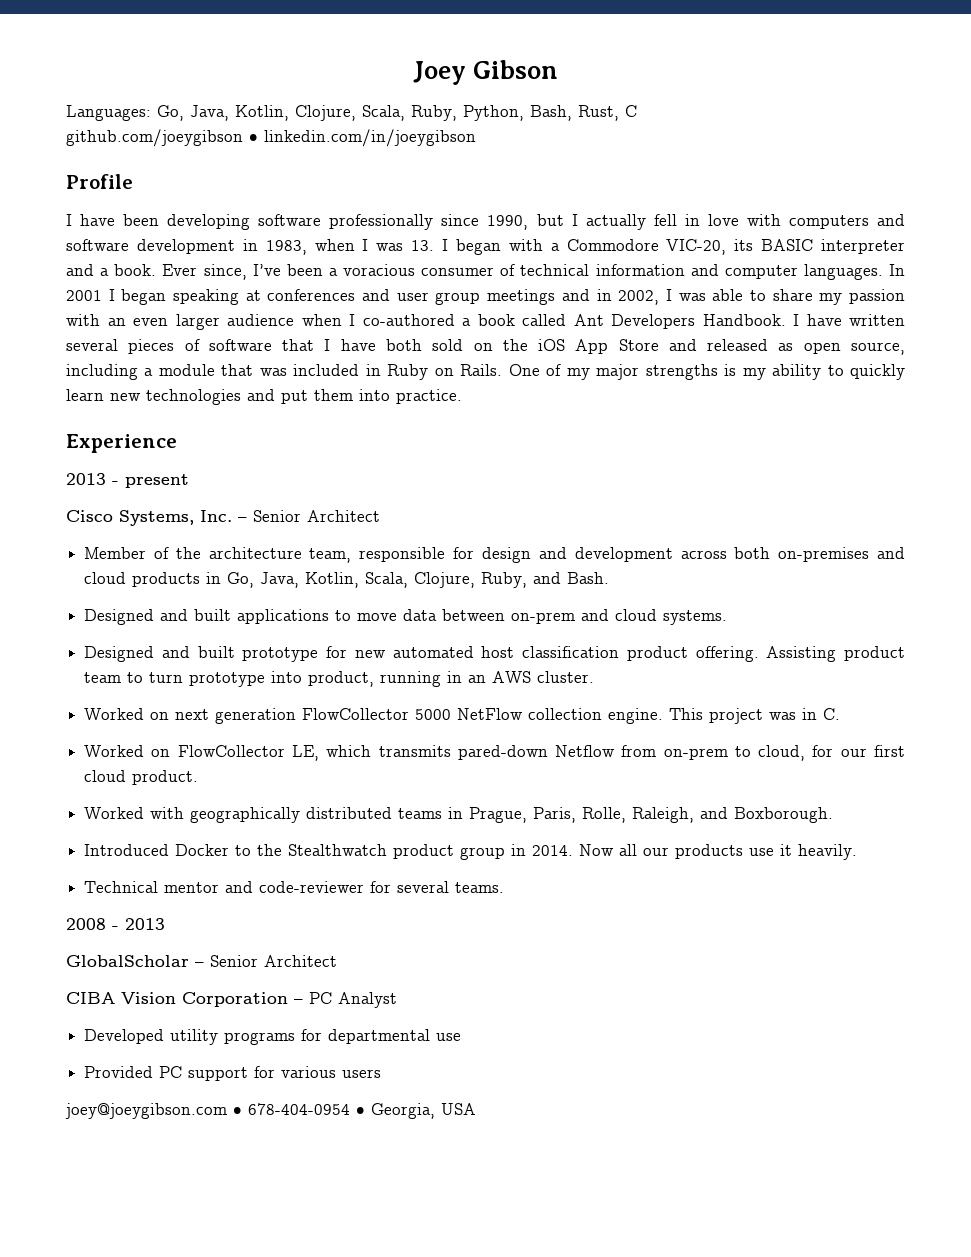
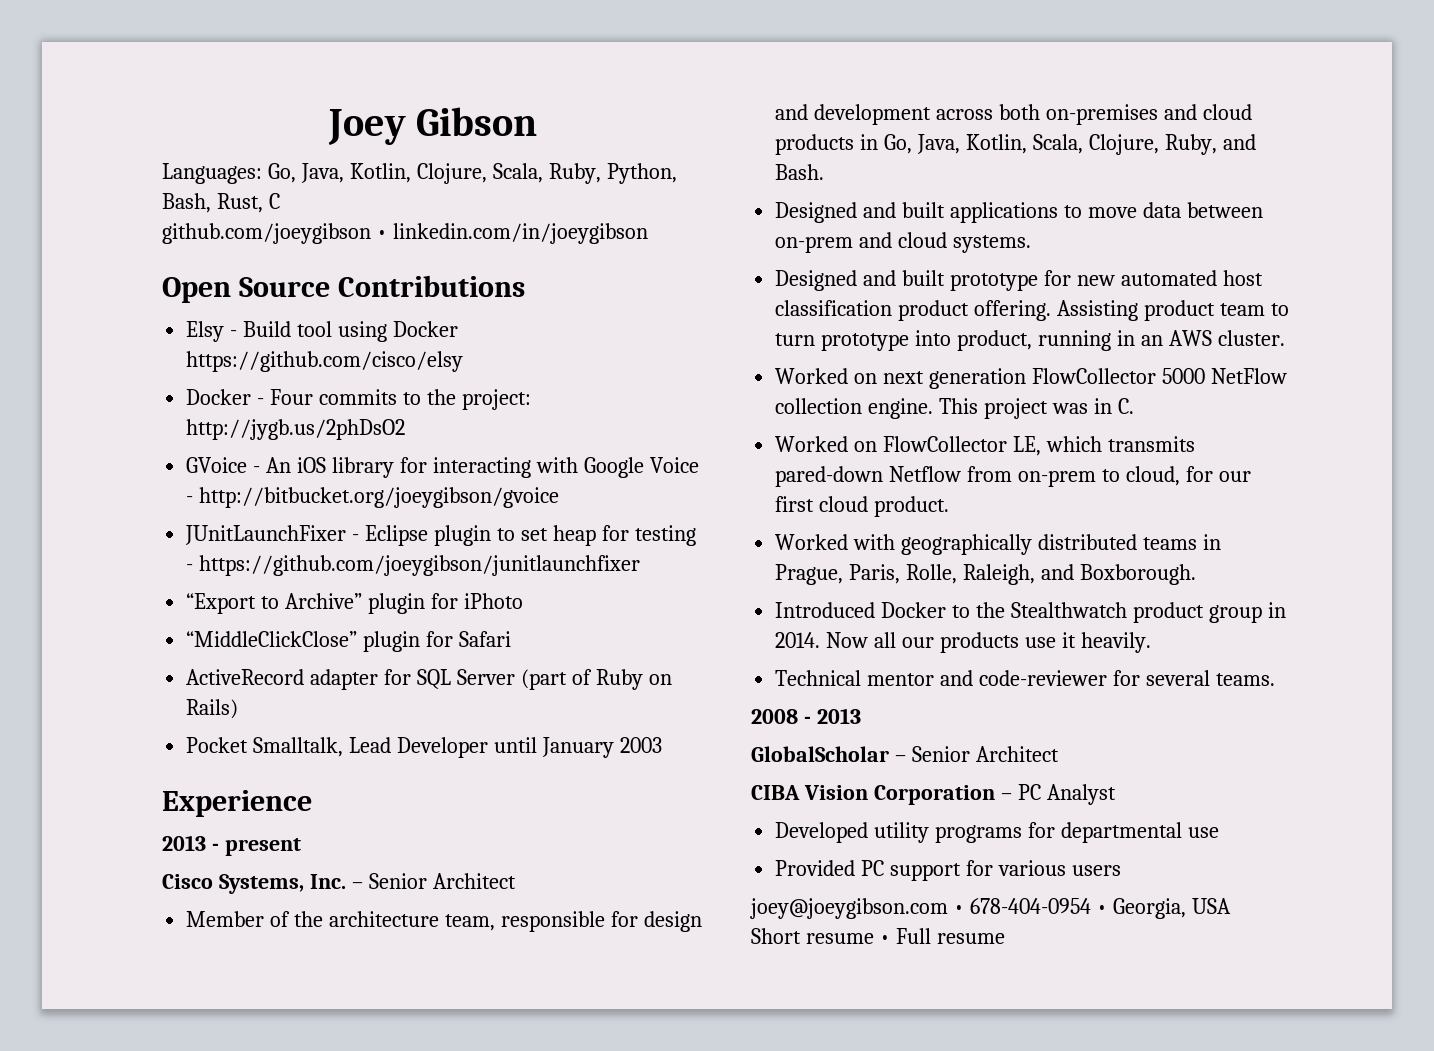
- Profile
- I have been developing software professionally since 1990, but I actually fell in love with computers and software development in 1983, when I was 13. I began with a Commodore VIC-20, its BASIC interpreter and a book. Ever since, I’ve been a voracious consumer of technical information and computer languages. In 2001 I began speaking at conferences and user group meetings and in 2002, I was able to share my passion with an even larger audience when I co-authored a book called Ant Developers Handbook. I have written several pieces of software that I have both sold on the iOS App Store and released as open source, including a module that was included in Ruby on Rails. One of my major strengths is my ability to quickly learn new technologies and put them into practice.
+ Open Source Contributions
+ Elsy - Build tool using Docker https://github.com/cisco/elsy
+ Docker - Four commits to the project: http://jygb.us/2phDsO2
+ GVoice - An iOS library for interacting with Google Voice - http://bitbucket.org/joeygibson/gvoice
+ JUnitLaunchFixer - Eclipse plugin to set heap for testing - https://github.com/joeygibson/junitlaunchfixer
+ “Export to Archive” plugin for iPhoto
+ “MiddleClickClose” plugin for Safari
+ ActiveRecord adapter for SQL Server (part of Ruby on Rails)
+ Pocket Smalltalk, Lead Developer until January 2003
+ Short resume • Full resume

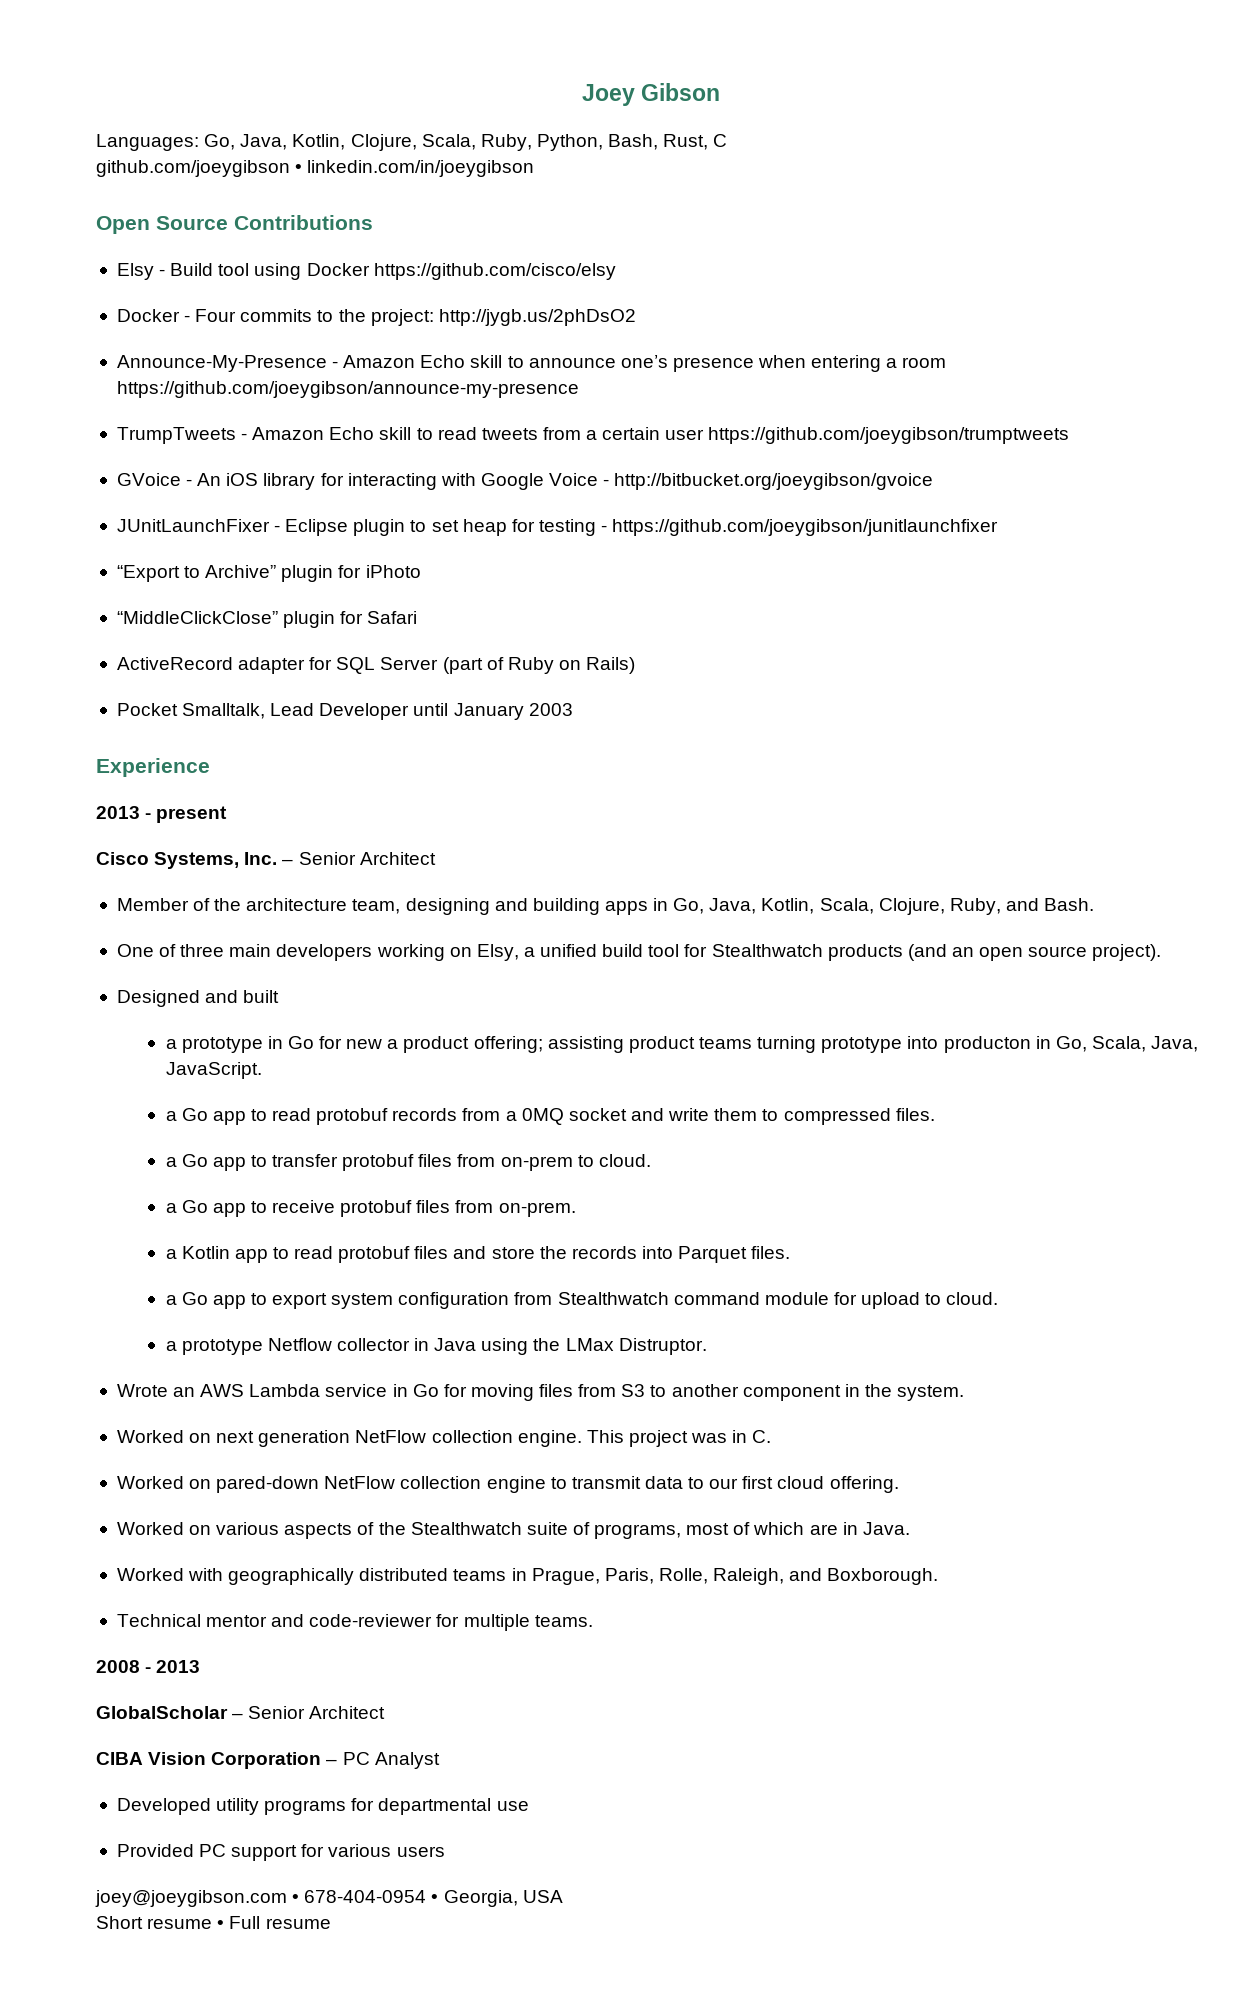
+ Announce-My-Presence - Amazon Echo skill to announce one’s presence when entering a room https://github.com/joeygibson/announce-my-presence
+ TrumpTweets - Amazon Echo skill to read tweets from a certain user https://github.com/joeygibson/trumptweets
- Member of the architecture team, responsible for design and development across both on-premises and cloud products in Go, Java, Kotlin, Scala, Clojure, Ruby, and Bash.
+ Member of the architecture team, designing and building apps in Go, Java, Kotlin, Scala, Clojure, Ruby, and Bash.
- Designed and built applications to move data between on-prem and cloud systems.
- Designed and built prototype for new automated host classification product offering. Assisting product team to turn prototype into product, running in an AWS cluster.
+ One of three main developers working on Elsy, a unified build tool for Stealthwatch products (and an open source project).
+ Designed and built
+ a prototype in Go for new a product offering; assisting product teams turning prototype into producton in Go, Scala, Java, JavaScript.
+ a Go app to read protobuf records from a 0MQ socket and write them to compressed files.
+ a Go app to transfer protobuf files from on-prem to cloud.
+ a Go app to receive protobuf files from on-prem.
+ a Kotlin app to read protobuf files and store the records into Parquet files.
+ a Go app to export system configuration from Stealthwatch command module for upload to cloud.
+ a prototype Netflow collector in Java using the LMax Distruptor.
+ Wrote an AWS Lambda service in Go for moving files from S3 to another component in the system.
- Worked on next generation FlowCollector 5000 NetFlow collection engine.
+ Worked on next generation NetFlow collection engine.
- Worked on FlowCollector LE, which transmits pared-down Netflow from on-prem to cloud, for our first cloud product.
+ Worked on pared-down NetFlow collection engine to transmit data to our first cloud offering.
+ Worked on various aspects of the Stealthwatch suite of programs, most of which are in Java.
- Introduced Docker to the Stealthwatch product group in 2014. Now all our products use it heavily.
- Technical mentor and code-reviewer for several teams.
+ Technical mentor and code-reviewer for multiple teams.

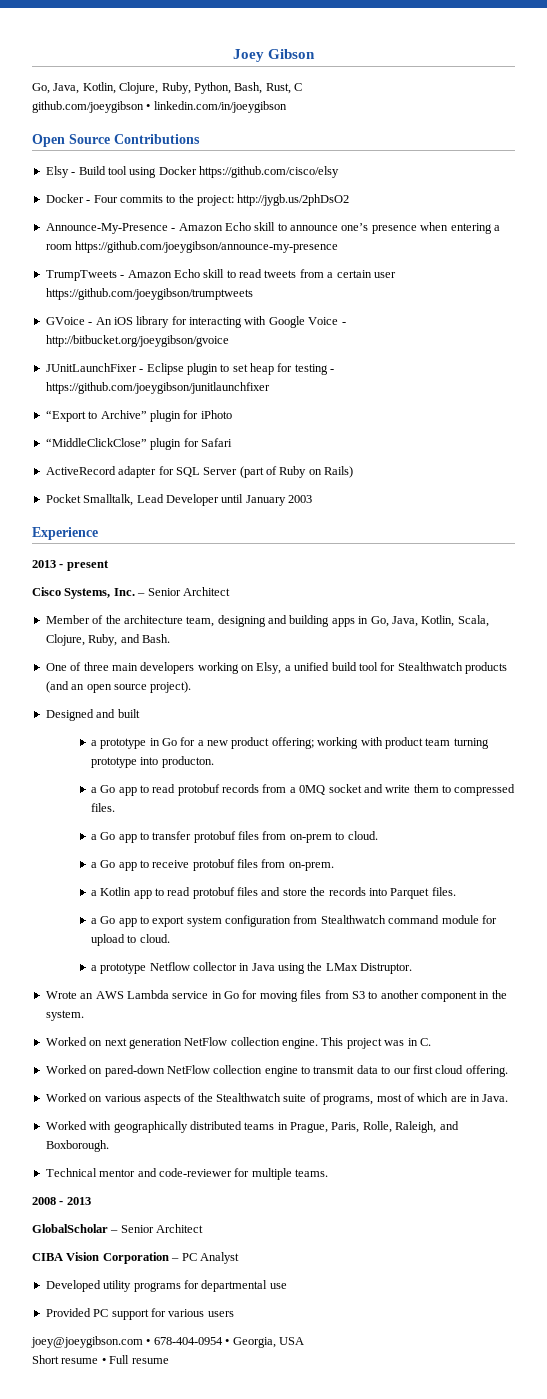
- Languages: Go, Java, Kotlin, Clojure, Scala, Ruby, Python, Bash, Rust, C
+ Go, Java, Kotlin, Clojure, Ruby, Python, Bash, Rust, C
- a prototype in Go for new a product offering; assisting product teams turning prototype into producton in Go, Scala, Java, JavaScript.
+ a prototype in Go for a new product offering; working with product team turning prototype into producton.

